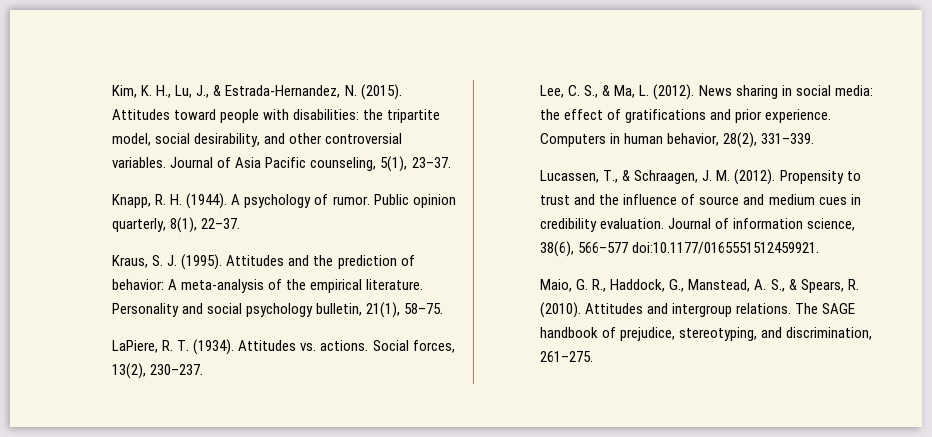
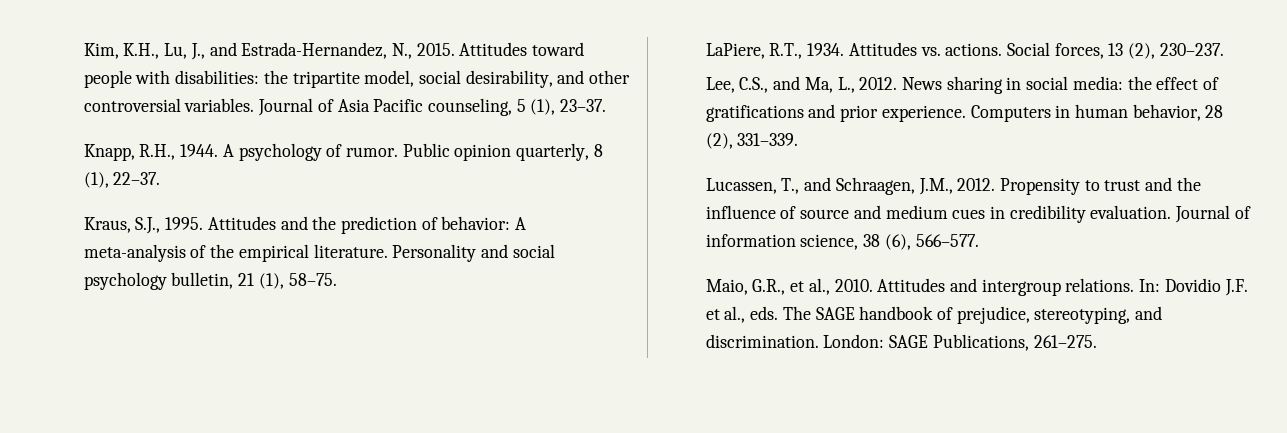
- Kim, K. H., Lu, J., & Estrada-Hernandez, N. (2015).
+ Kim, K.H., Lu, J., and Estrada-Hernandez, N., 2015.
- Journal of Asia Pacific counseling, 5(1), 23–37.
+ Journal of Asia Pacific counseling, 5 (1), 23–37.
- Knapp, R. H. (1944).
+ Knapp, R.H., 1944.
- Public opinion quarterly, 8(1), 22–37.
+ Public opinion quarterly, 8 (1), 22–37.
- Kraus, S. J. (1995).
+ Kraus, S.J., 1995.
- Personality and social psychology bulletin, 21(1), 58–75.
+ Personality and social psychology bulletin, 21 (1), 58–75.
- LaPiere, R. T. (1934).
+ LaPiere, R.T., 1934.
- Social forces, 13(2), 230–237.
+ Social forces, 13 (2), 230–237.
- Lee, C. S., & Ma, L. (2012).
+ Lee, C.S., and Ma, L., 2012.
- Computers in human behavior, 28(2), 331–339.
+ Computers in human behavior, 28 (2), 331–339.
- Lucassen, T., & Schraagen, J. M. (2012).
+ Lucassen, T., and Schraagen, J.M., 2012.
- Journal of information science, 38(6), 566–577 doi:10.1177/0165551512459921.
- Maio, G. R., Haddock, G., Manstead, A. S., & Spears, R. (2010). Attitudes and intergroup relations. The SAGE handbook of prejudice, stereotyping, and discrimination, 261–275.
+ Journal of information science, 38 (6), 566–577.
+ Maio, G.R., et al., 2010. Attitudes and intergroup relations. In: Dovidio J.F. et al., eds. The SAGE handbook of prejudice, stereotyping, and discrimination. London: SAGE Publications, 261–275.

